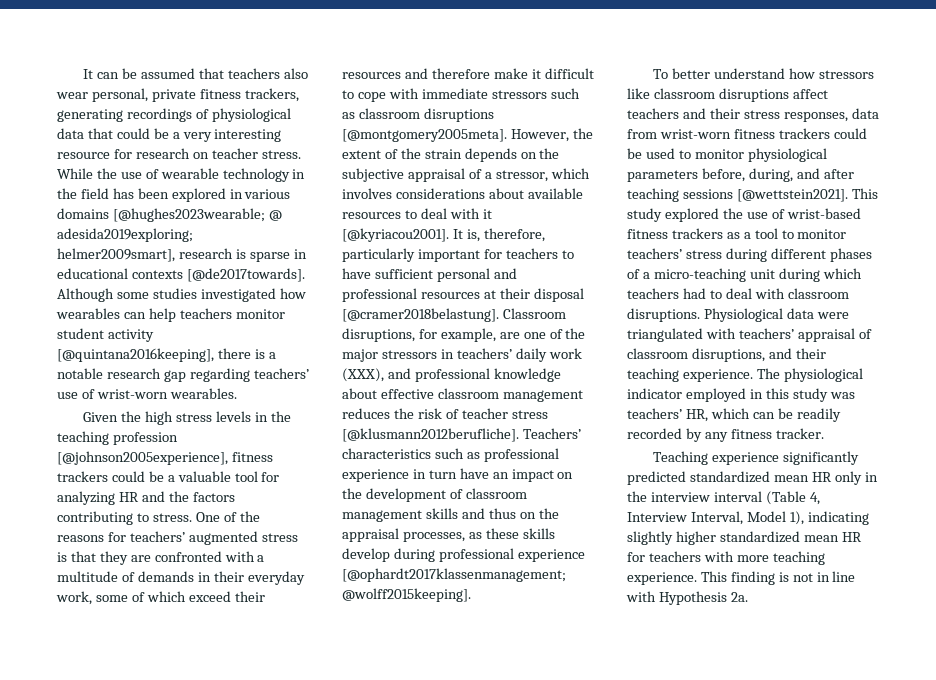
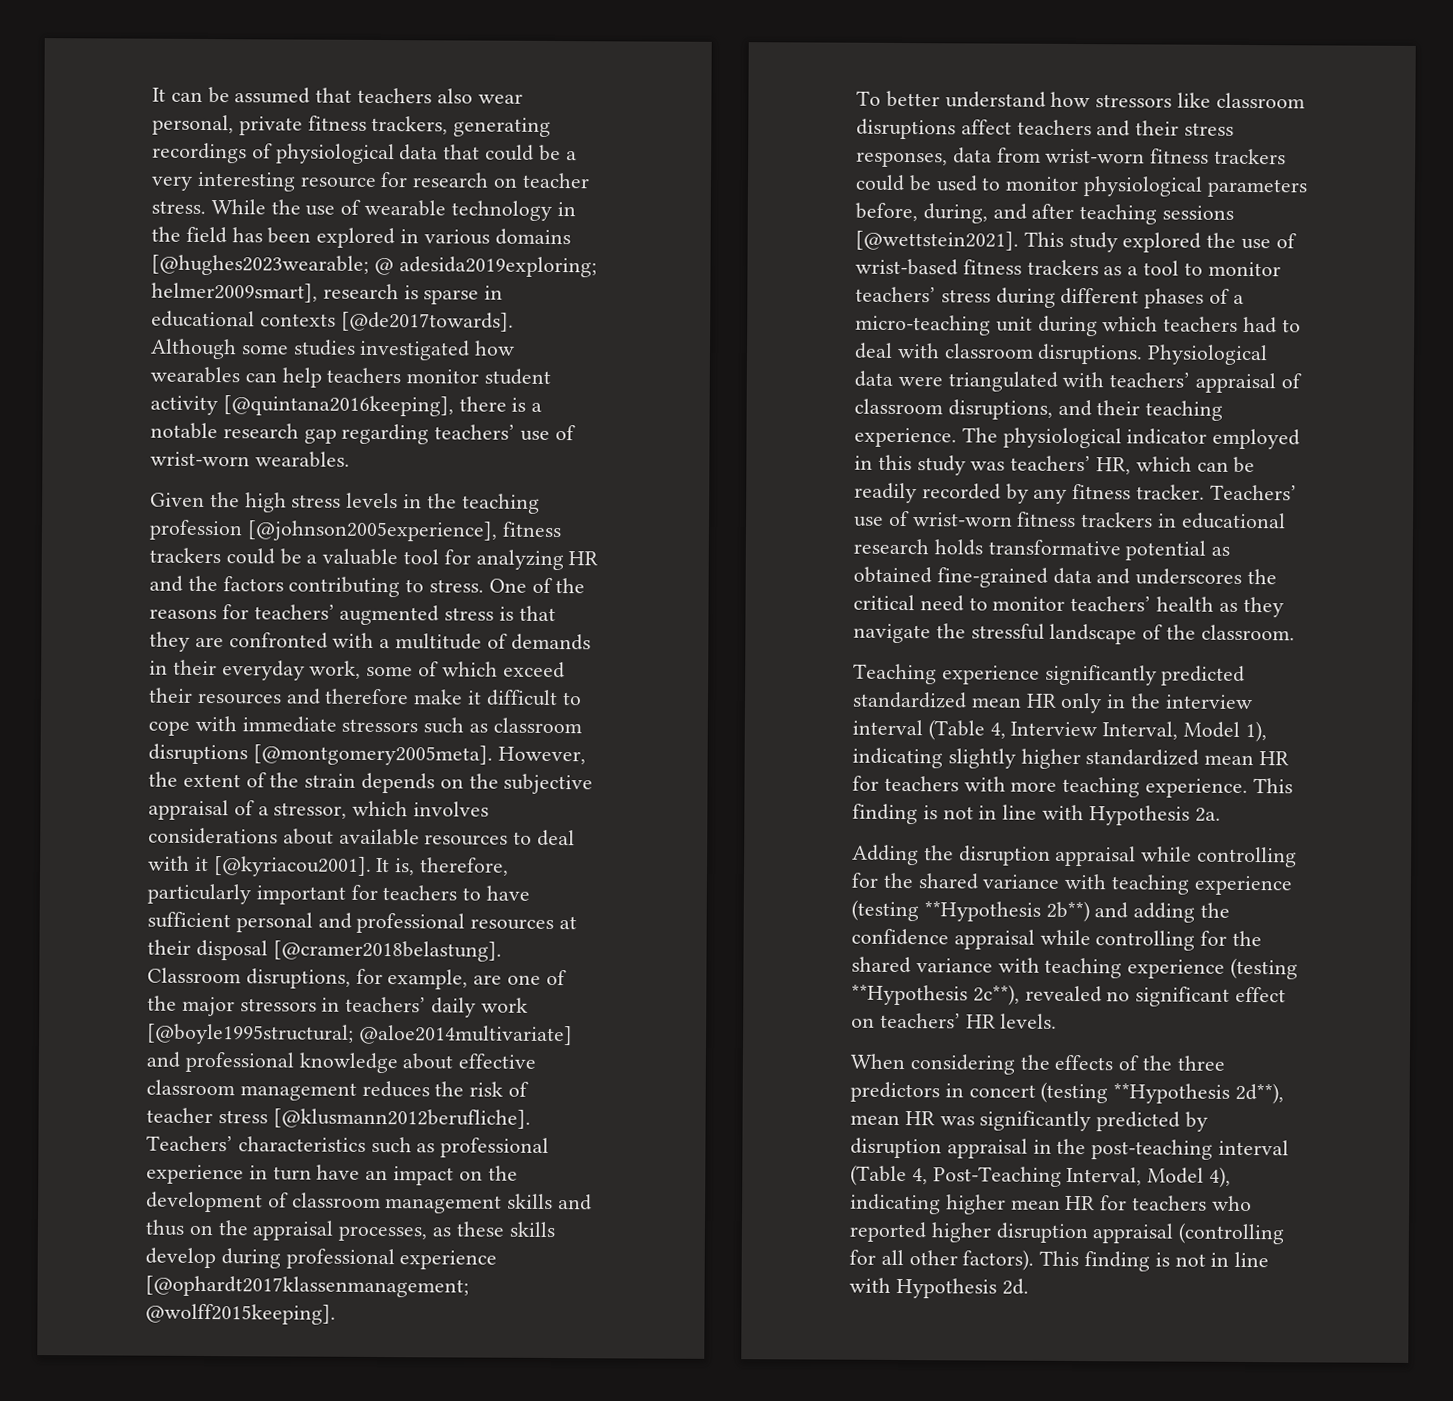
- Classroom disruptions, for example, are one of the major stressors in teachers’ daily work (XXX), and professional knowledge about effective classroom management reduces the risk of teacher stress [@klusmann2012berufliche].
+ Classroom disruptions, for example, are one of the major stressors in teachers’ daily work [@boyle1995structural; @aloe2014multivariate] and professional knowledge about effective classroom management reduces the risk of teacher stress [@klusmann2012berufliche].
+ Teachers’ use of wrist-worn fitness trackers in educational research holds transformative potential as obtained fine-grained data and underscores the critical need to monitor teachers’ health as they navigate the stressful landscape of the classroom.
+ Adding the disruption appraisal while controlling for the shared variance with teaching experience (testing **Hypothesis 2b**) and adding the confidence appraisal while controlling for the shared variance with teaching experience (testing **Hypothesis 2c**), revealed no significant effect on teachers’ HR levels.
+ When considering the effects of the three predictors in concert (testing **Hypothesis 2d**), mean HR was significantly predicted by disruption appraisal in the post-teaching interval (Table 4, Post-Teaching Interval, Model 4), indicating higher mean HR for teachers who reported higher disruption appraisal (controlling for all other factors). This finding is not in line with Hypothesis 2d.

